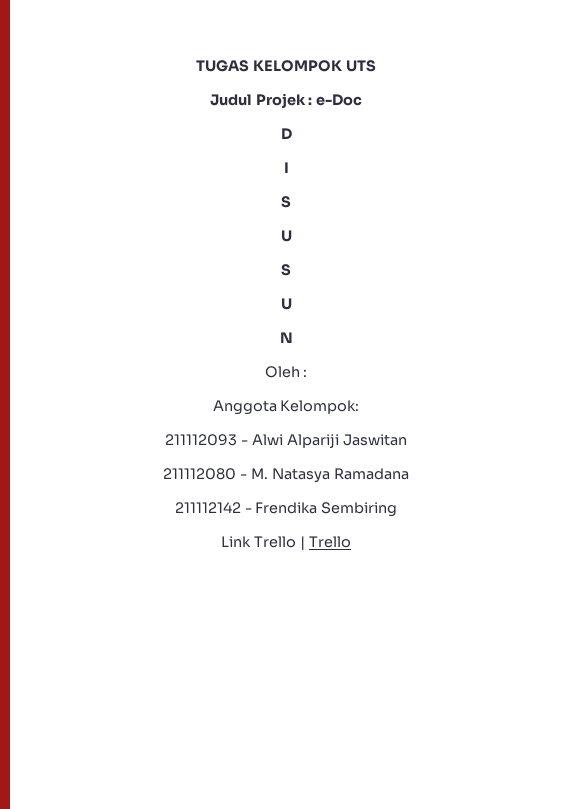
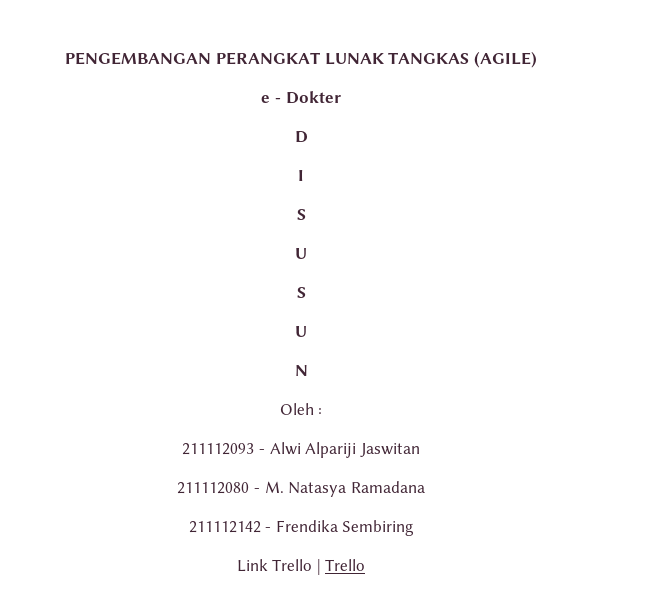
- TUGAS KELOMPOK UTS
- Judul Projek : e-Doc
+ PENGEMBANGAN PERANGKAT LUNAK TANGKAS (AGILE)
+ e - Dokter
- Anggota Kelompok:

